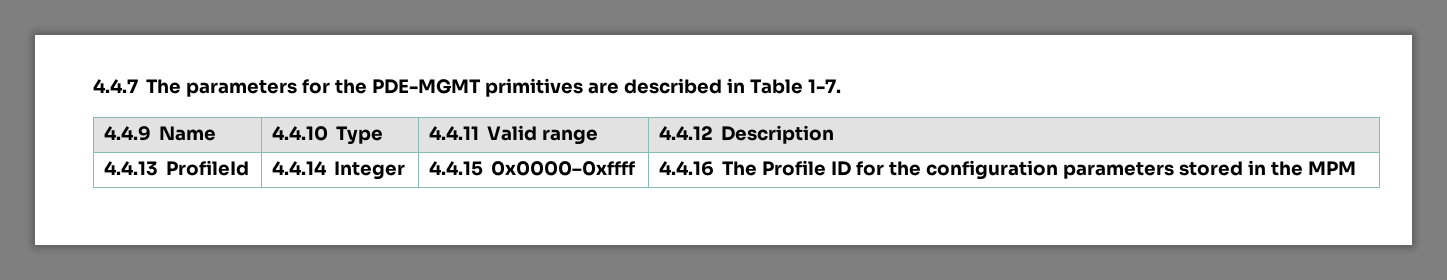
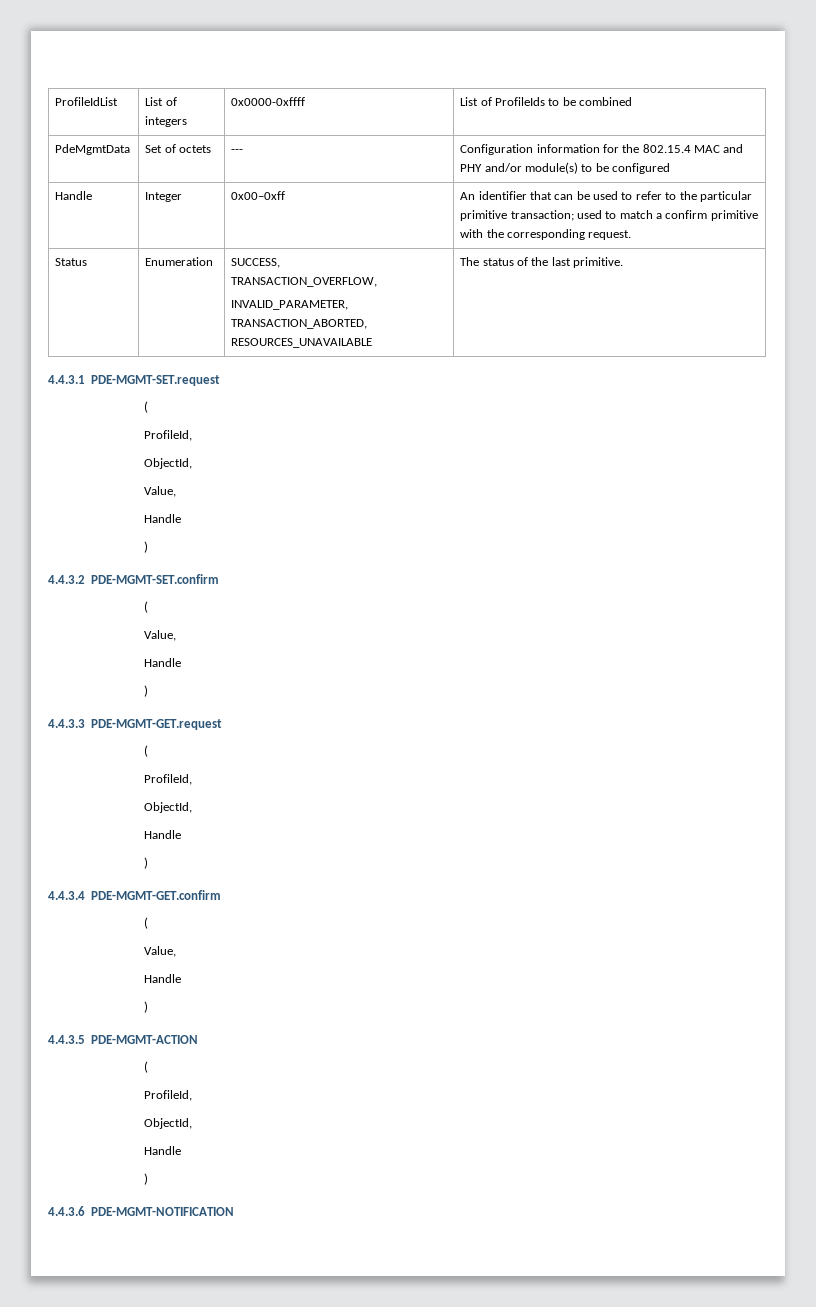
- 4.4.7 The parameters for the PDE-MGMT primitives are described in Table 1-7.
- 4.4.9 Name | 4.4.10 Type | 4.4.11 Valid range | 4.4.12 Description
- 4.4.13 ProfileId | 4.4.14 Integer | 4.4.15 0x0000–0xffff | 4.4.16 The Profile ID for the configuration parameters stored in the MPM
+ ProfileIdList | List of integers | 0x0000-0xffff | List of ProfileIds to be combined
+ PdeMgmtData | Set of octets | --- | Configuration information for the 802.15.4 MAC and PHY and/or module(s) to be configured
+ Handle | Integer | 0x00–0xff | An identifier that can be used to refer to the particular primitive transaction; used to match a confirm primitive with the corresponding request.
+ Status | Enumeration | SUCCESS,
+ TRANSACTION_OVERFLOW,
+ INVALID_PARAMETER, TRANSACTION_ABORTED, RESOURCES_UNAVAILABLE | The status of the last primitive.
+ 4.4.3.1 PDE-MGMT-SET.request
+ (
+ ProfileId,
+ ObjectId,
+ Value,
+ Handle
+ )
+ 4.4.3.2 PDE-MGMT-SET.confirm
+ (
+ Value,
+ Handle
+ )
+ 4.4.3.3 PDE-MGMT-GET.request
+ (
+ ProfileId,
+ ObjectId,
+ Handle
+ )
+ 4.4.3.4 PDE-MGMT-GET.confirm
+ (
+ Value,
+ Handle
+ )
+ 4.4.3.5 PDE-MGMT-ACTION
+ (
+ ProfileId,
+ ObjectId,
+ Handle
+ )
+ 4.4.3.6 PDE-MGMT-NOTIFICATION

